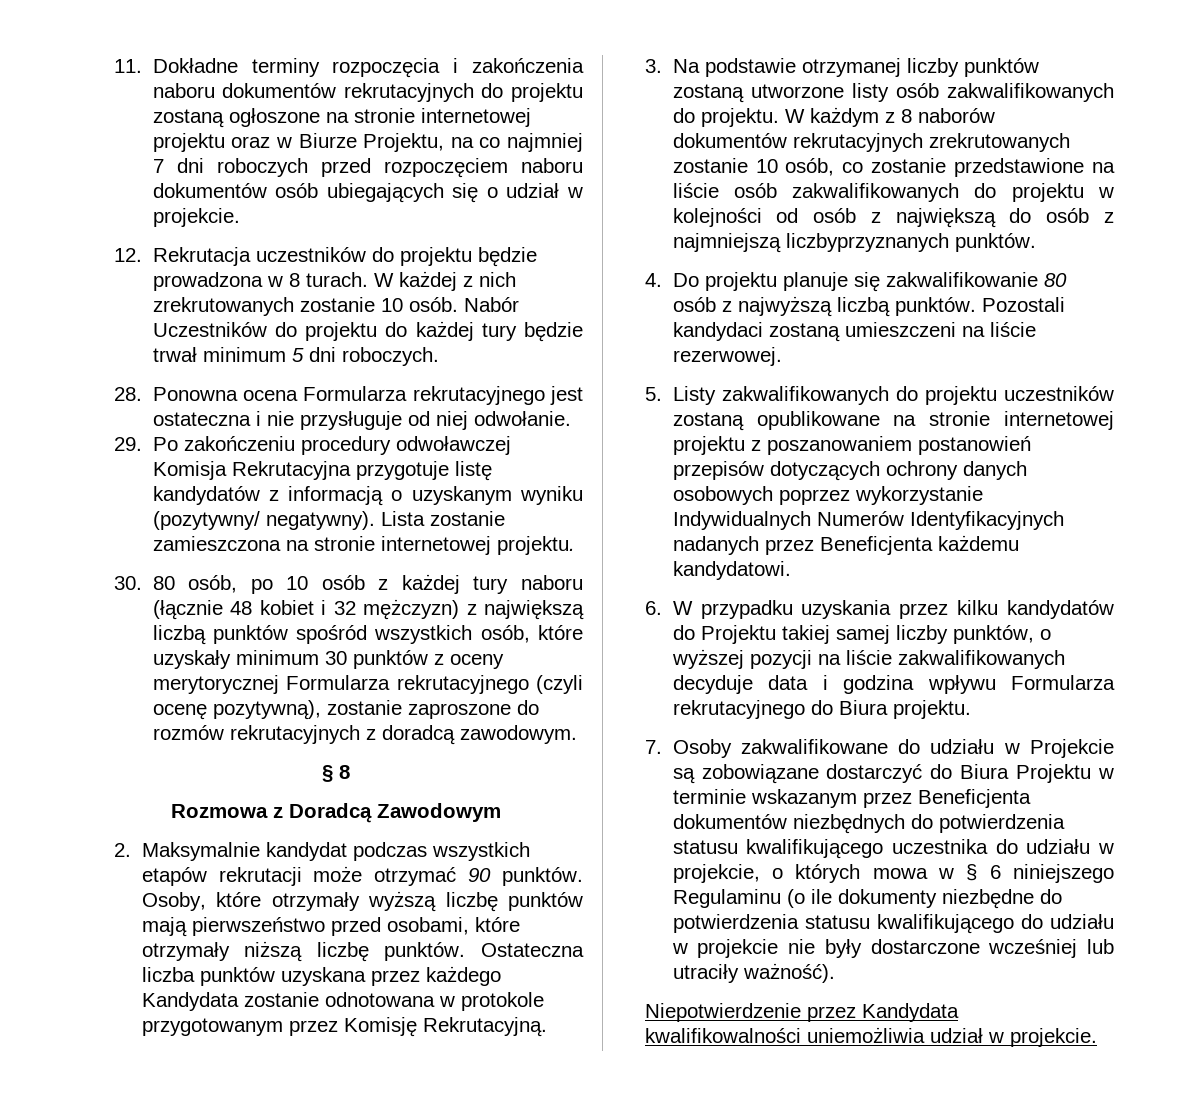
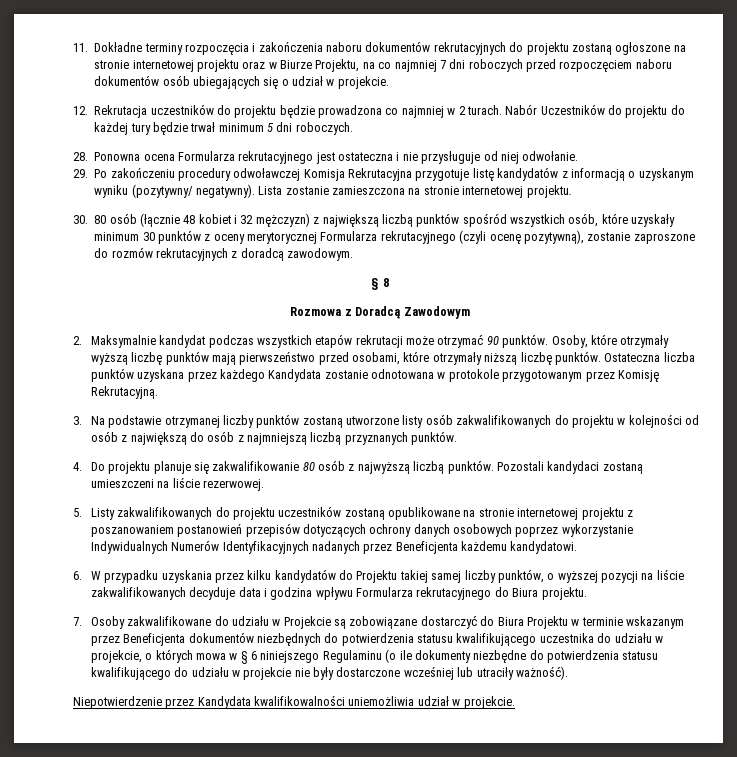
- 12. Rekrutacja uczestników do projektu będzie prowadzona w 8 turach. W każdej z nich zrekrutowanych zostanie 10 osób.
+ 12. Rekrutacja uczestników do projektu będzie prowadzona co najmniej w 2 turach.
- 30. 80 osób, po 10 osób z każdej tury naboru (łącznie 48 kobiet i 32 mężczyzn) z największą liczbą punktów spośród wszystkich osób, które uzyskały minimum 30 punktów z oceny merytorycznej Formularza rekrutacyjnego (czyli ocenę pozytywną), zostanie zaproszone do rozmów rekrutacyjnych z doradcą zawodowym.
+ 30. 80 osób (łącznie 48 kobiet i 32 mężczyzn) z największą liczbą punktów spośród wszystkich osób, które uzyskały minimum 30 punktów z oceny merytorycznej Formularza rekrutacyjnego (czyli ocenę pozytywną), zostanie zaproszone do rozmów rekrutacyjnych z doradcą zawodowym.
- 3. Na podstawie otrzymanej liczby punktów zostaną utworzone listy osób zakwalifikowanych do projektu. W każdym z 8 naborów dokumentów rekrutacyjnych zrekrutowanych zostanie 10 osób, co zostanie przedstawione na liście osób zakwalifikowanych do projektu w kolejności od osób z największą do osób z najmniejszą liczbyprzyznanych punktów.
+ 3. Na podstawie otrzymanej liczby punktów zostaną utworzone listy osób zakwalifikowanych do projektu w kolejności od osób z największą do osób z najmniejszą liczbą przyznanych punktów.

